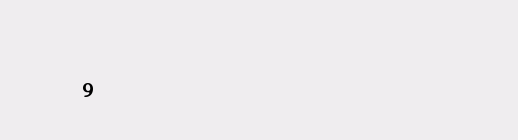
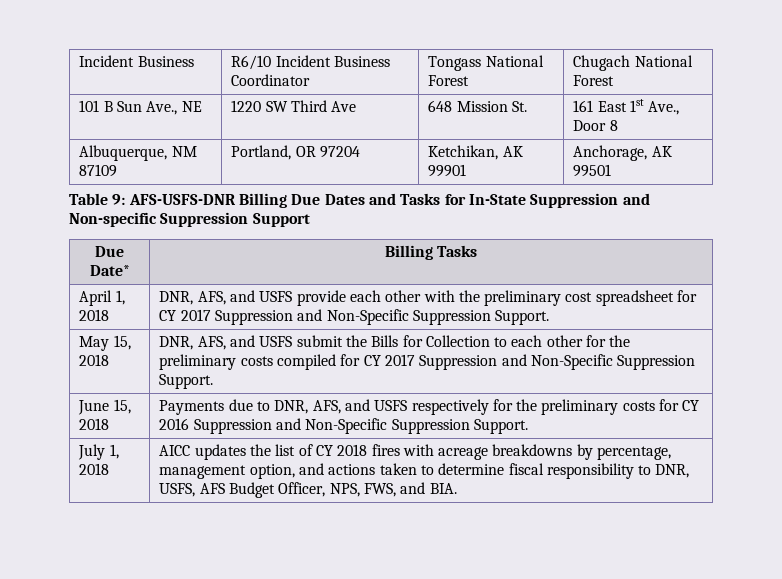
- 9
+ Incident Business | R6/10 Incident Business Coordinator | Tongass National Forest | Chugach National Forest
+ 101 B Sun Ave., NE | 1220 SW Third Ave | 648 Mission St. | 161 East 1st Ave., Door 8
+ Albuquerque, NM 87109 | Portland, OR 97204 | Ketchikan, AK 99901 | Anchorage, AK 99501
+ Table 9: AFS-USFS-DNR Billing Due Dates and Tasks for In-State Suppression and Non-specific Suppression Support
+ Due Date* | Billing Tasks
+ April 1, 2018 | DNR, AFS, and USFS provide each other with the preliminary cost spreadsheet for CY 2017 Suppression and Non-Specific Suppression Support.
+ May 15, 2018 | DNR, AFS, and USFS submit the Bills for Collection to each other for the preliminary costs compiled for CY 2017 Suppression and Non-Specific Suppression Support.
+ June 15, 2018 | Payments due to DNR, AFS, and USFS respectively for the preliminary costs for CY 2016 Suppression and Non-Specific Suppression Support.
+ July 1, 2018 | AICC updates the list of CY 2018 fires with acreage breakdowns by percentage, management option, and actions taken to determine fiscal responsibility to DNR, USFS, AFS Budget Officer, NPS, FWS, and BIA.

